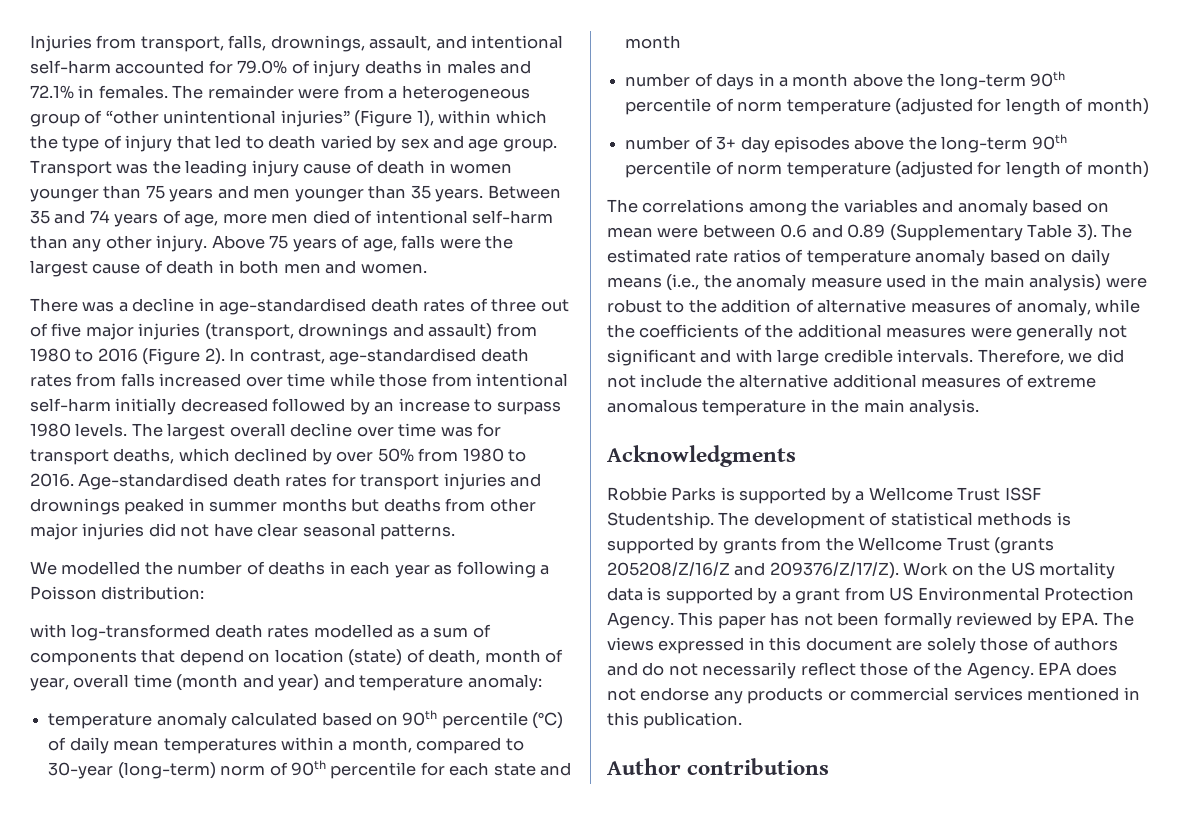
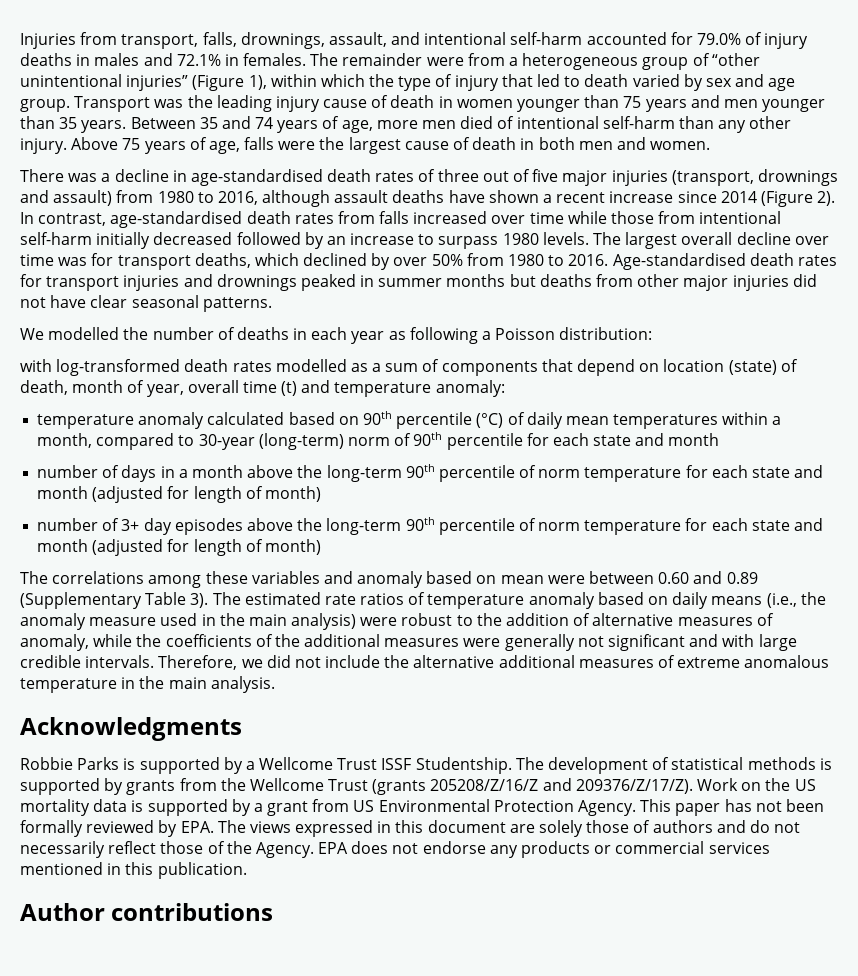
- There was a decline in age-standardised death rates of three out of five major injuries (transport, drownings and assault) from 1980 to 2016 (Figure 2).
+ There was a decline in age-standardised death rates of three out of five major injuries (transport, drownings and assault) from 1980 to 2016, although assault deaths have shown a recent increase since 2014 (Figure 2).
- with log-transformed death rates modelled as a sum of components that depend on location (state) of death, month of year, overall time (month and year) and temperature anomaly:
+ with log-transformed death rates modelled as a sum of components that depend on location (state) of death, month of year, overall time (t) and temperature anomaly:
- number of days in a month above the long-term 90th percentile of norm temperature (adjusted for length of month)
+ number of days in a month above the long-term 90th percentile of norm temperature for each state and month (adjusted for length of month)
- number of 3+ day episodes above the long-term 90th percentile of norm temperature (adjusted for length of month)
+ number of 3+ day episodes above the long-term 90th percentile of norm temperature for each state and month (adjusted for length of month)
- The correlations among the variables and anomaly based on mean were between 0.6 and 0.89 (Supplementary Table 3).
+ The correlations among these variables and anomaly based on mean were between 0.60 and 0.89 (Supplementary Table 3).

